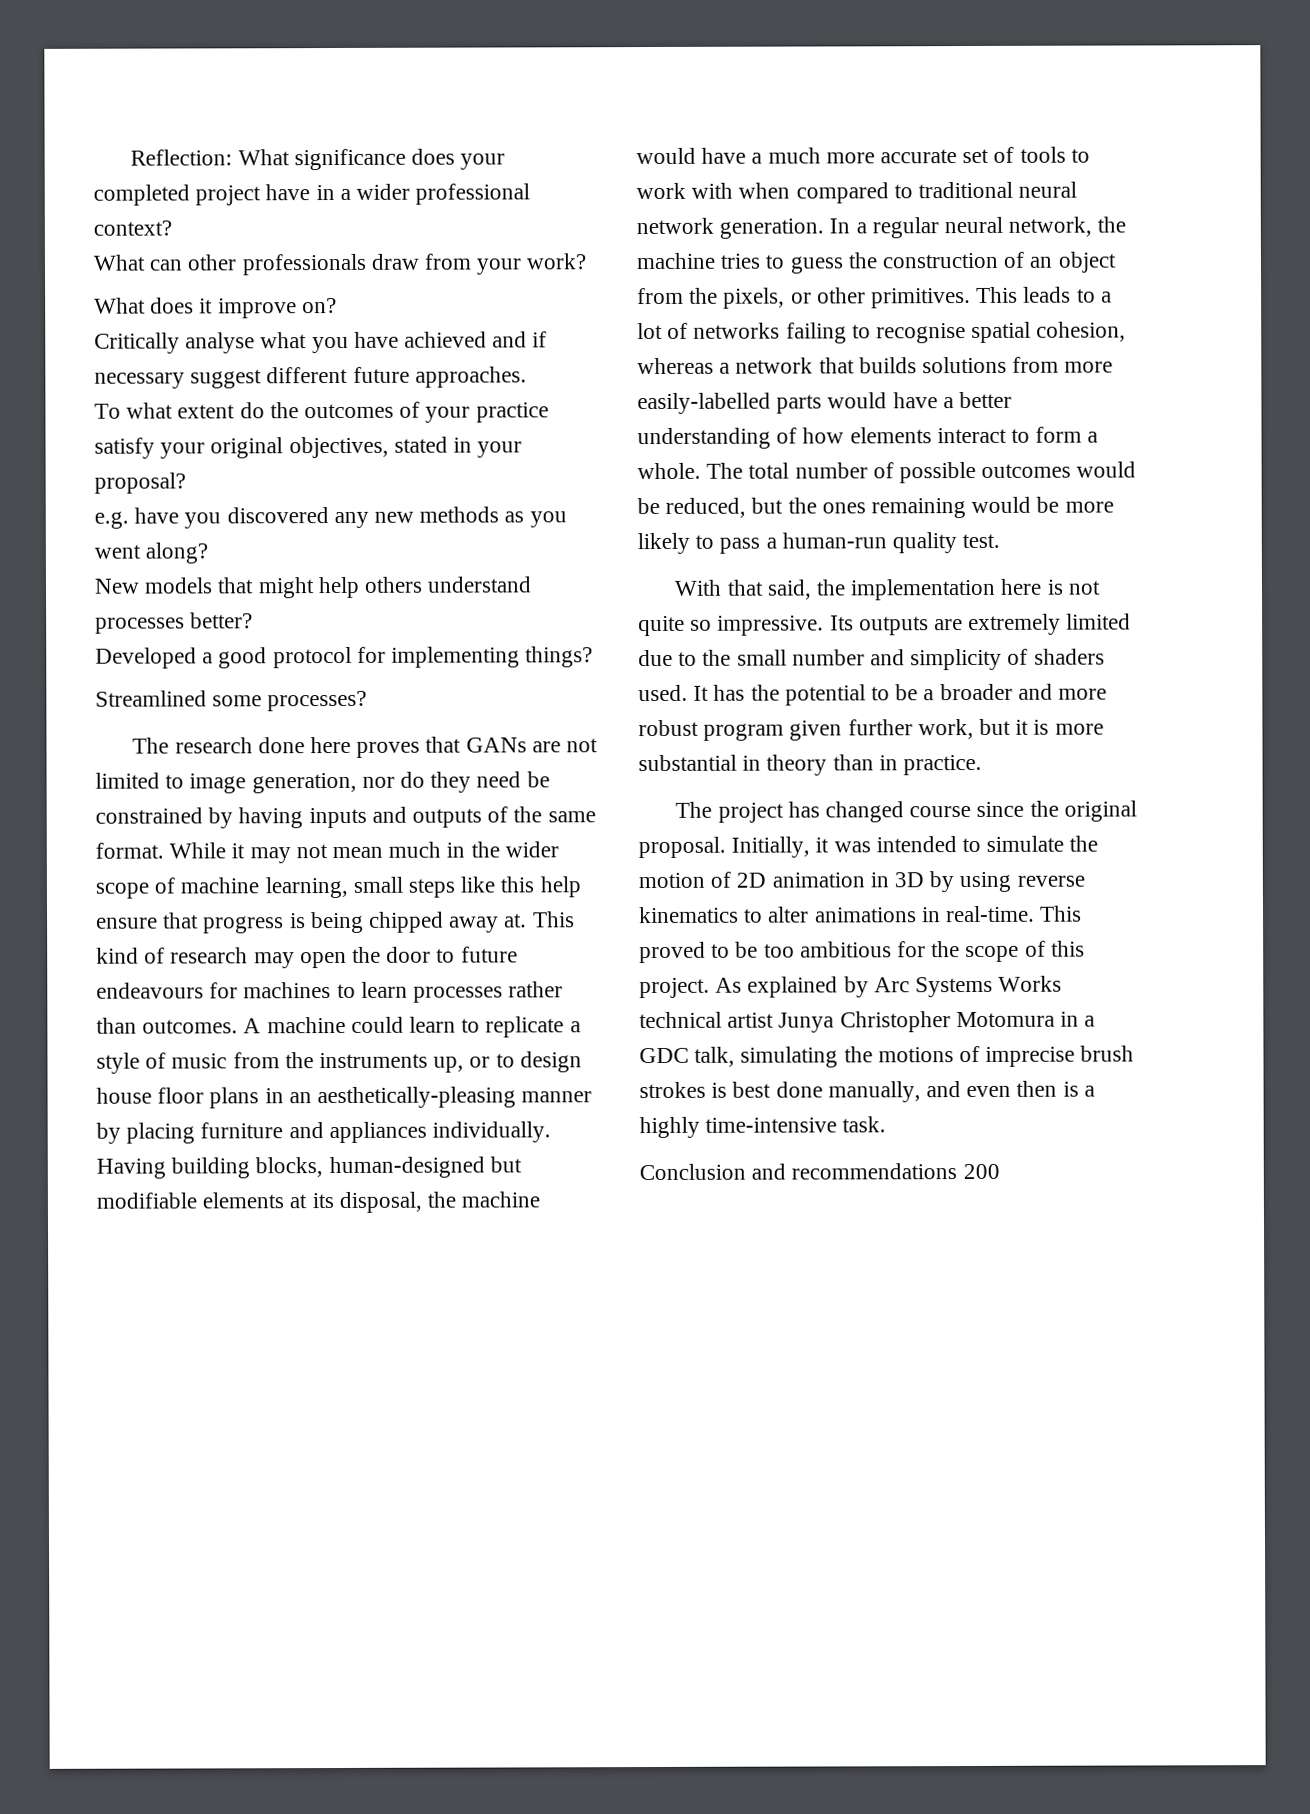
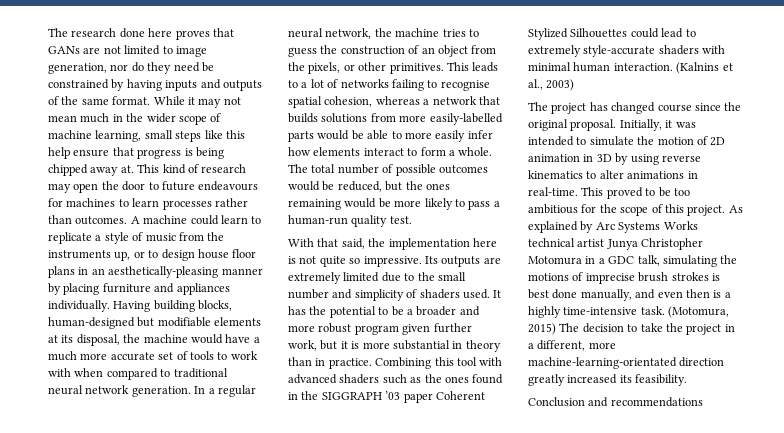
- Reflection: What significance does your completed project have in a wider professional context?
- What can other professionals draw from your work?
- What does it improve on?
- Critically analyse what you have achieved and if necessary suggest different future approaches.
- To what extent do the outcomes of your practice satisfy your original objectives, stated in your proposal?
- e.g. have you discovered any new methods as you went along?
- New models that might help others understand processes better?
- Developed a good protocol for implementing things?
- Streamlined some processes?
- This leads to a lot of networks failing to recognise spatial cohesion, whereas a network that builds solutions from more easily-labelled parts would have a better understanding of how elements interact to form a whole.
+ This leads to a lot of networks failing to recognise spatial cohesion, whereas a network that builds solutions from more easily-labelled parts would be able to more easily infer how elements interact to form a whole.
+ Combining this tool with advanced shaders such as the ones found in the SIGGRAPH ’03 paper Coherent Stylized Silhouettes could lead to extremely style-accurate shaders with minimal human interaction. (Kalnins et al., 2003)
+ (Motomura, 2015) The decision to take the project in a different, more machine-learning-orientated direction greatly increased its feasibility.
- Conclusion and recommendations 200
+ Conclusion and recommendations

